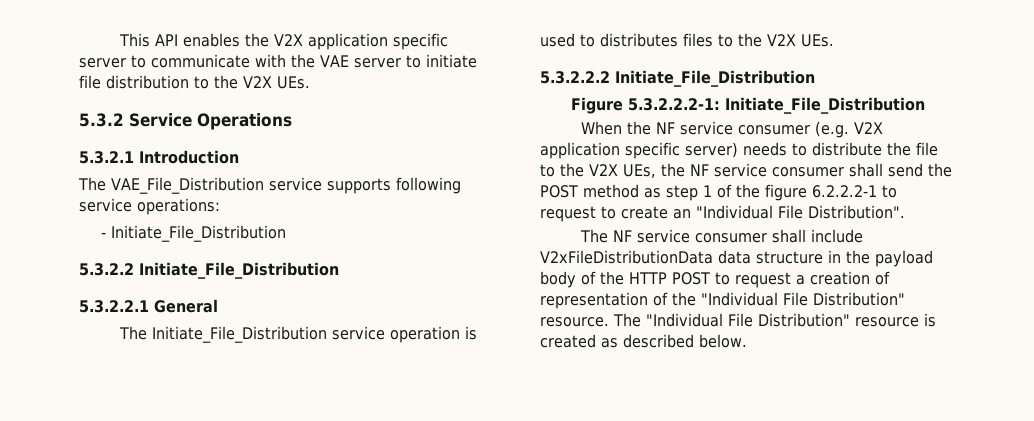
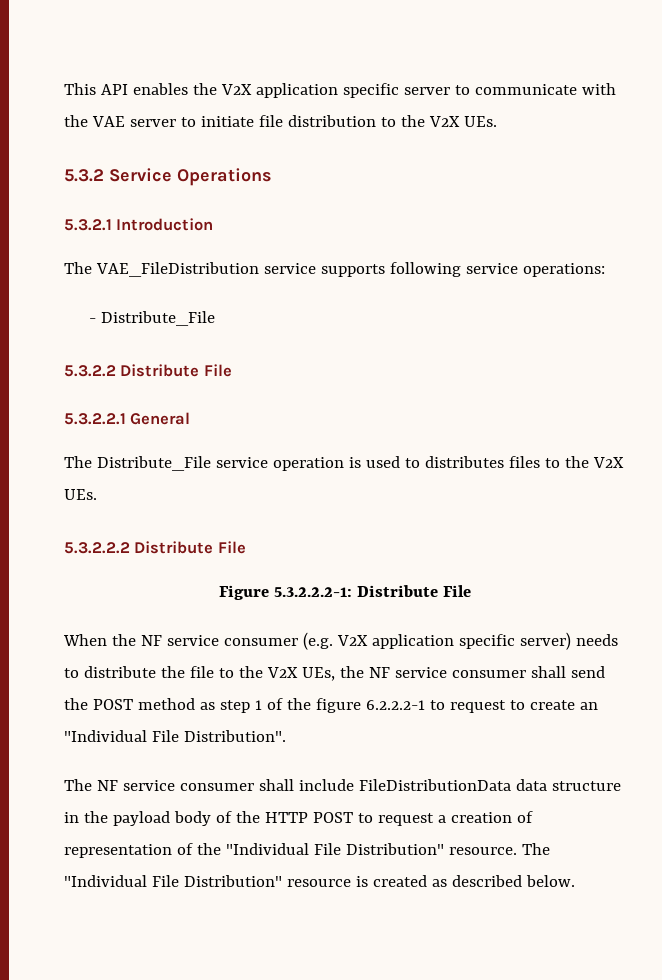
- The VAE_File_Distribution service supports following service operations:
+ The VAE_FileDistribution service supports following service operations:
- - Initiate_File_Distribution
+ - Distribute_File
- 5.3.2.2 Initiate_File_Distribution
+ 5.3.2.2 Distribute File
- The Initiate_File_Distribution service operation is used to distributes files to the V2X UEs.
+ The Distribute_File service operation is used to distributes files to the V2X UEs.
- 5.3.2.2.2 Initiate_File_Distribution
+ 5.3.2.2.2 Distribute File
- Figure 5.3.2.2.2-1: Initiate_File_Distribution
+ Figure 5.3.2.2.2-1: Distribute File
- The NF service consumer shall include V2xFileDistributionData data structure in the payload body of the HTTP POST to request a creation of representation of the "Individual File Distribution" resource.
+ The NF service consumer shall include FileDistributionData data structure in the payload body of the HTTP POST to request a creation of representation of the "Individual File Distribution" resource.

